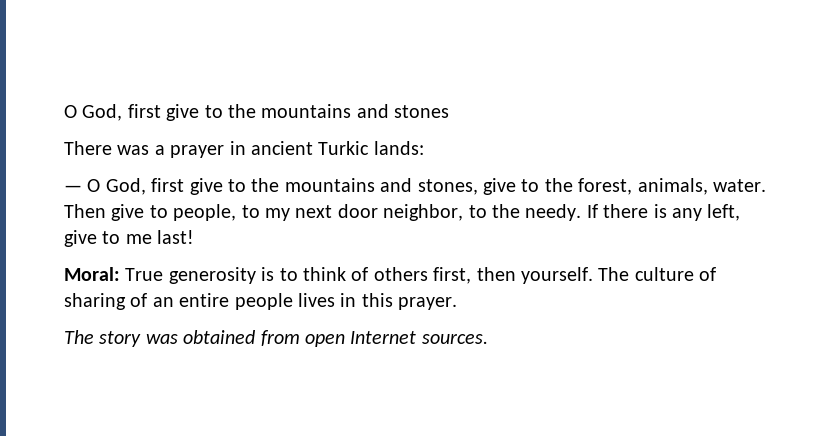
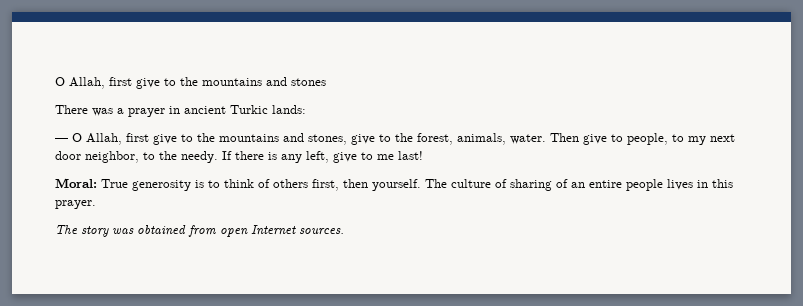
- O God, first give to the mountains and stones
+ O Allah, first give to the mountains and stones
- — O God, first give to the mountains and stones, give to the forest, animals, water.
+ — O Allah, first give to the mountains and stones, give to the forest, animals, water.

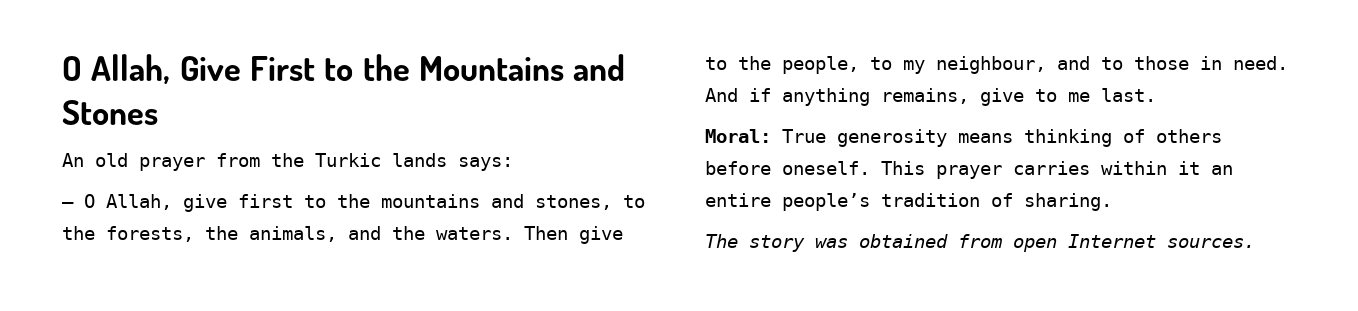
- O Allah, first give to the mountains and stones
- There was a prayer in ancient Turkic lands:
+ O Allah, Give First to the Mountains and Stones
+ An old prayer from the Turkic lands says:
- — O Allah, first give to the mountains and stones, give to the forest, animals, water. Then give to people, to my next door neighbor, to the needy. If there is any left, give to me last!
+ — O Allah, give first to the mountains and stones, to the forests, the animals, and the waters. Then give to the people, to my neighbour, and to those in need. And if anything remains, give to me last.
- Moral: True generosity is to think of others first, then yourself. The culture of sharing of an entire people lives in this prayer.
+ Moral: True generosity means thinking of others before oneself. This prayer carries within it an entire people’s tradition of sharing.

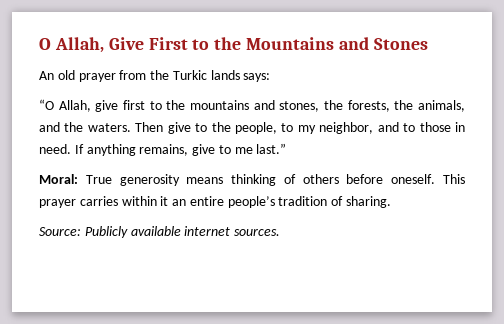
- — O Allah, give first to the mountains and stones, to the forests, the animals, and the waters.
+ “O Allah, give first to the mountains and stones, the forests, the animals, and the waters.
- Then give to the people, to my neighbour, and to those in need.
+ Then give to the people, to my neighbor, and to those in need.
- And if anything remains, give to me last.
+ If anything remains, give to me last.”
- The story was obtained from open Internet sources.
+ Source: Publicly available internet sources.

